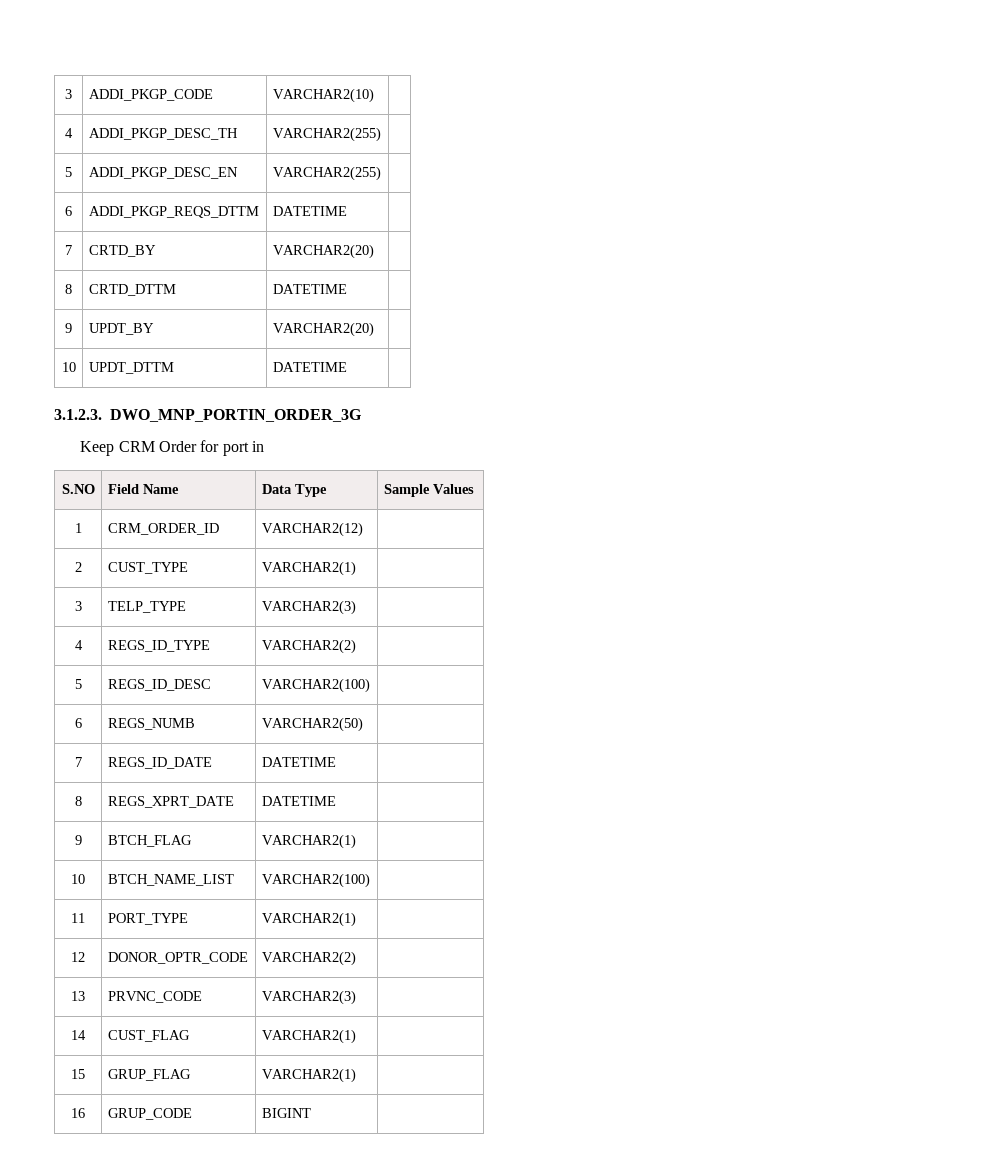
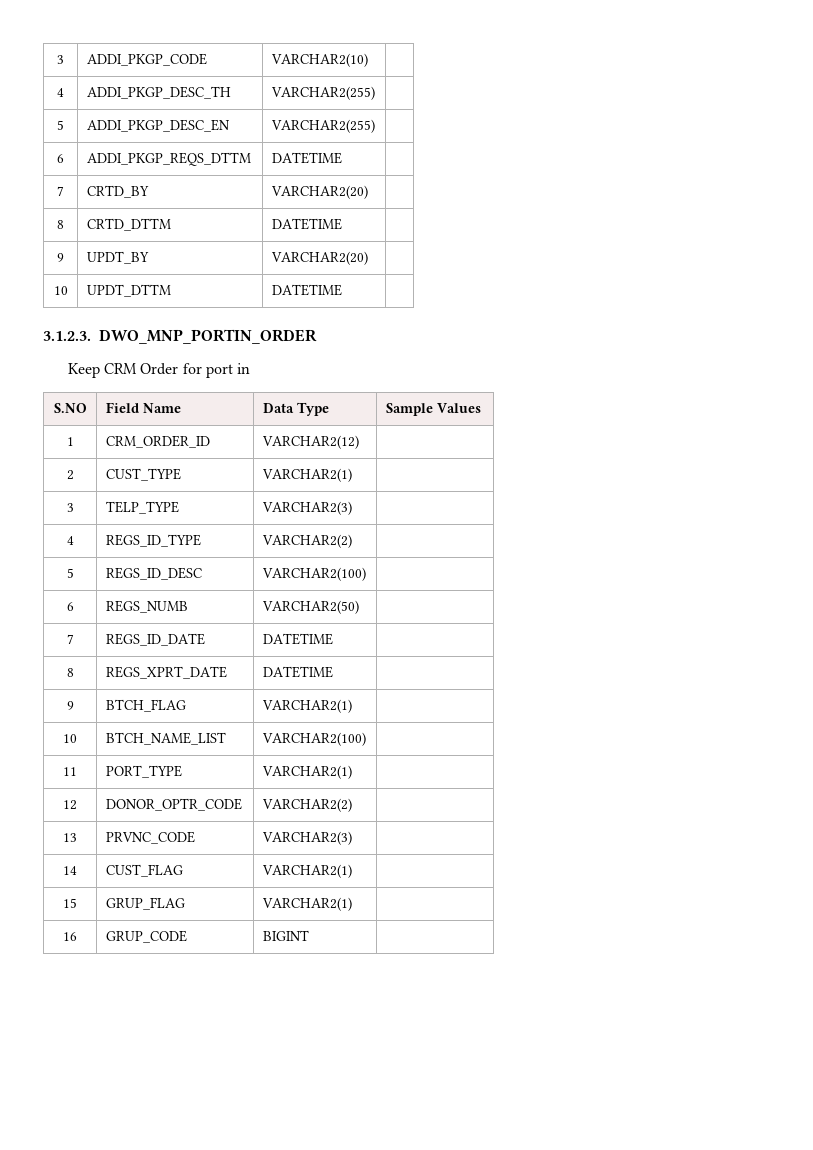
- 3.1.2.3. DWO_MNP_PORTIN_ORDER_3G
+ 3.1.2.3. DWO_MNP_PORTIN_ORDER

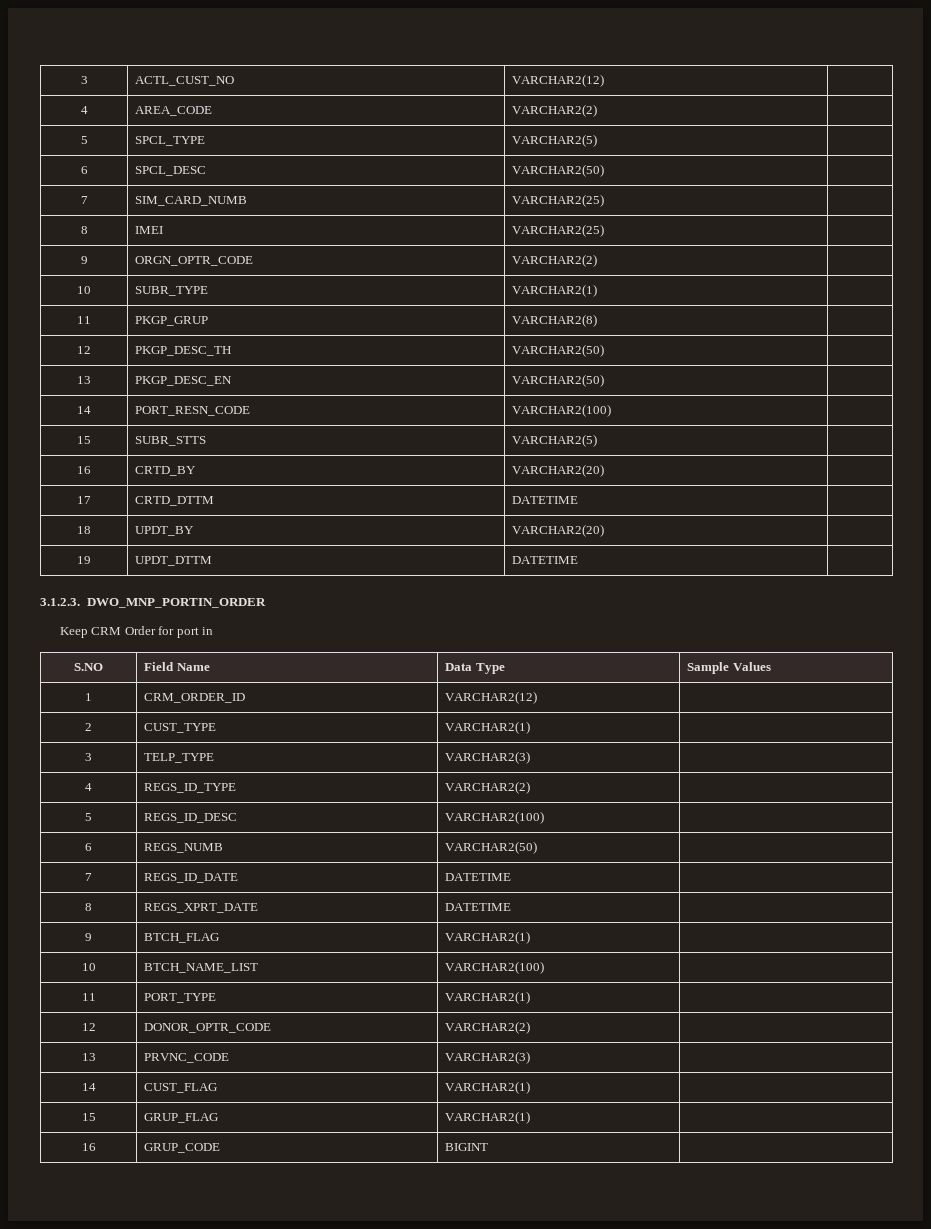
- 3 | ADDI_PKGP_CODE | VARCHAR2(10) |
- 4 | ADDI_PKGP_DESC_TH | VARCHAR2(255) |
- 5 | ADDI_PKGP_DESC_EN | VARCHAR2(255) |
- 6 | ADDI_PKGP_REQS_DTTM | DATETIME |
- 7 | CRTD_BY | VARCHAR2(20) |
+ 3 | ACTL_CUST_NO | VARCHAR2(12) |
+ 4 | AREA_CODE | VARCHAR2(2) |
+ 5 | SPCL_TYPE | VARCHAR2(5) |
+ 6 | SPCL_DESC | VARCHAR2(50) |
+ 7 | SIM_CARD_NUMB | VARCHAR2(25) |
+ 8 | IMEI | VARCHAR2(25) |
+ 9 | ORGN_OPTR_CODE | VARCHAR2(2) |
+ 10 | SUBR_TYPE | VARCHAR2(1) |
+ 11 | PKGP_GRUP | VARCHAR2(8) |
+ 12 | PKGP_DESC_TH | VARCHAR2(50) |
+ 13 | PKGP_DESC_EN | VARCHAR2(50) |
+ 14 | PORT_RESN_CODE | VARCHAR2(100) |
+ 15 | SUBR_STTS | VARCHAR2(5) |
+ 16 | CRTD_BY | VARCHAR2(20) |
- 8 | CRTD_DTTM | DATETIME |
+ 17 | CRTD_DTTM | DATETIME |
- 9 | UPDT_BY | VARCHAR2(20) |
+ 18 | UPDT_BY | VARCHAR2(20) |
- 10 | UPDT_DTTM | DATETIME |
+ 19 | UPDT_DTTM | DATETIME |

